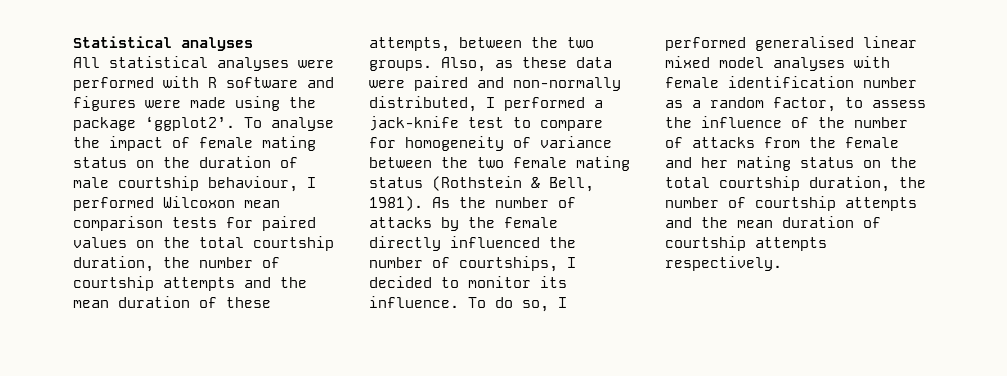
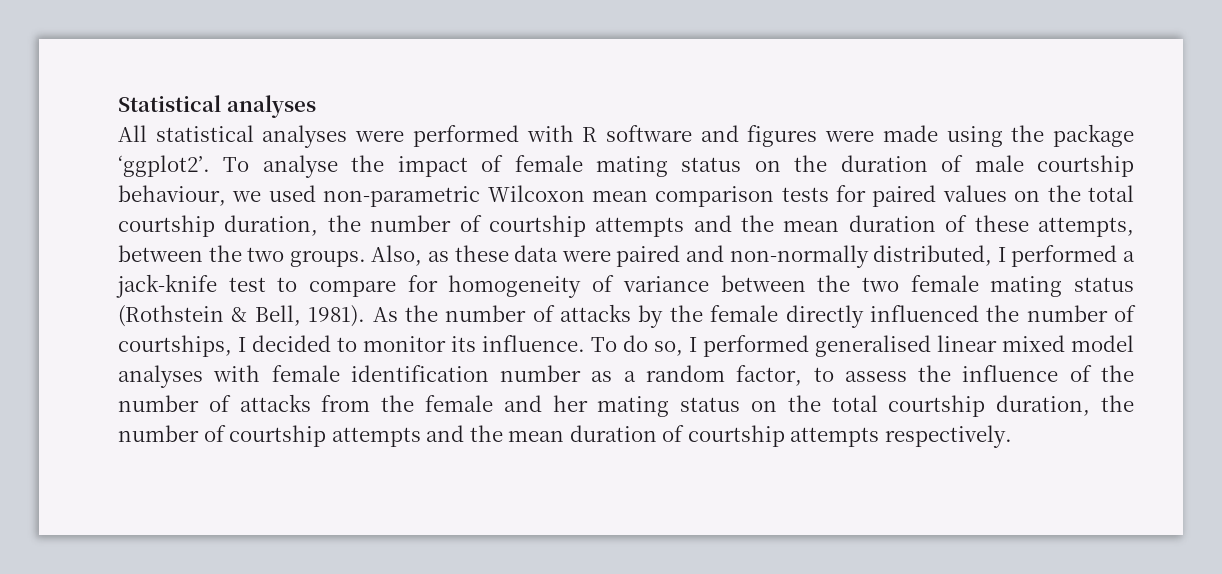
- To analyse the impact of female mating status on the duration of male courtship behaviour, I performed Wilcoxon mean comparison tests for paired values on the total courtship duration, the number of courtship attempts and the mean duration of these attempts, between the two groups.
+ To analyse the impact of female mating status on the duration of male courtship behaviour, we used non-parametric Wilcoxon mean comparison tests for paired values on the total courtship duration, the number of courtship attempts and the mean duration of these attempts, between the two groups.

